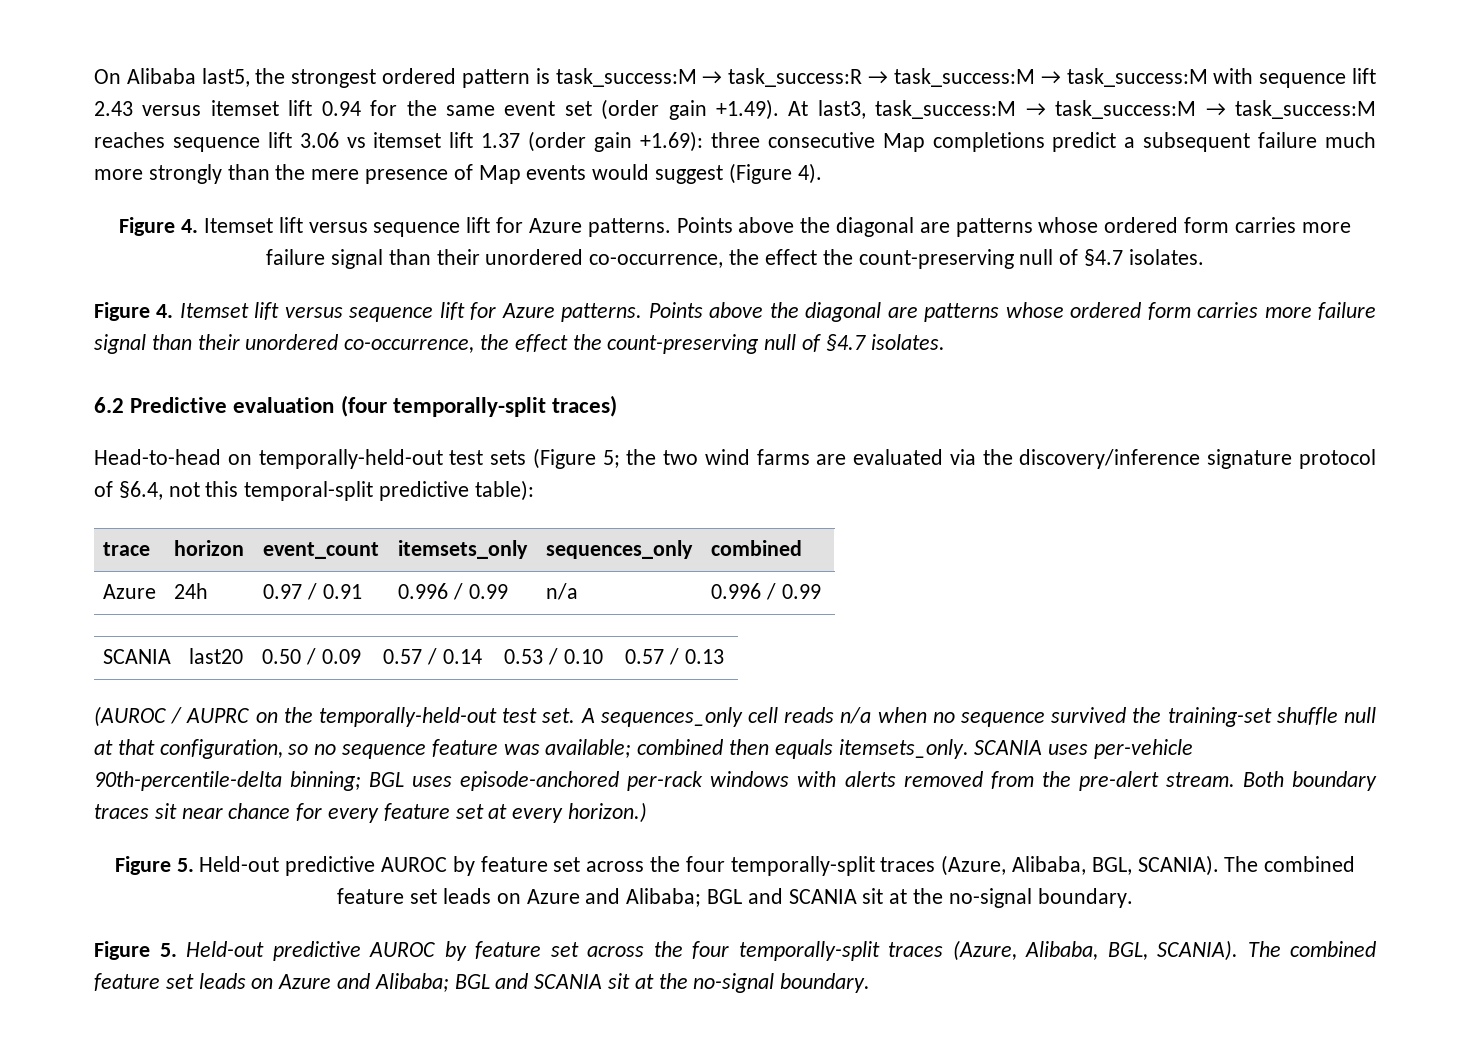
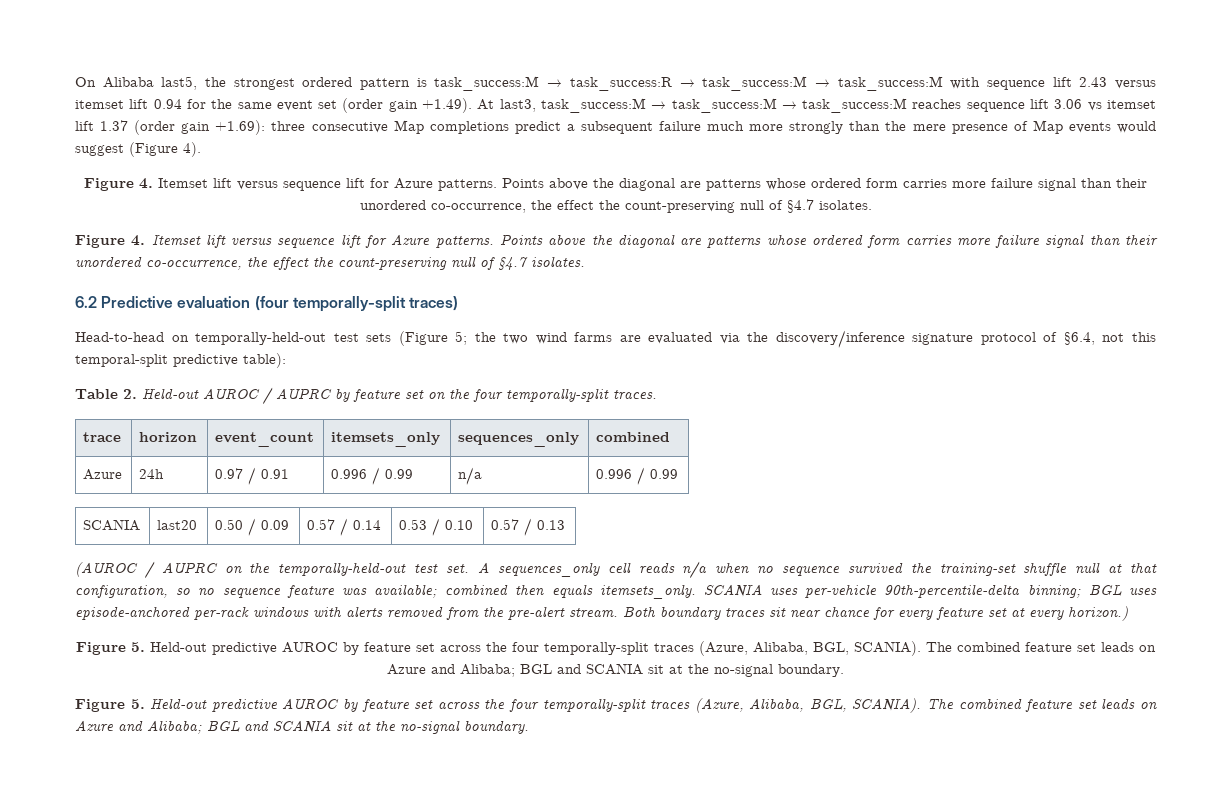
+ Table 2. Held-out AUROC / AUPRC by feature set on the four temporally-split traces.

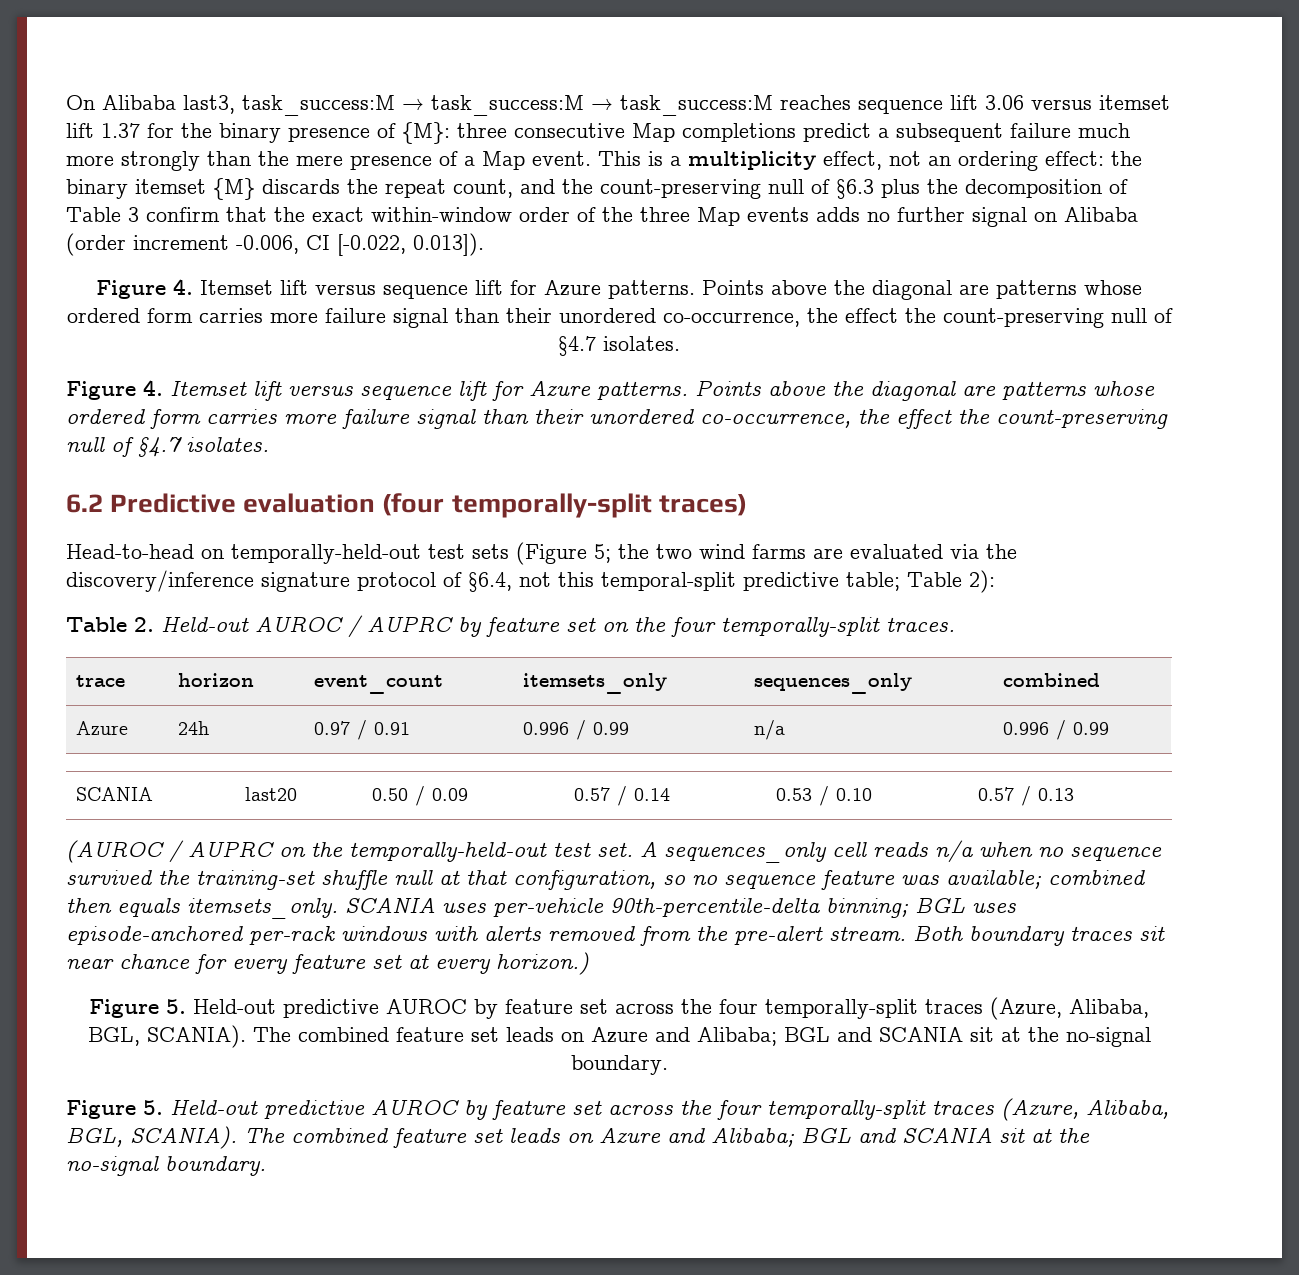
- On Alibaba last5, the strongest ordered pattern is task_success:M → task_success:R → task_success:M → task_success:M with sequence lift 2.43 versus itemset lift 0.94 for the same event set (order gain +1.49). At last3, task_success:M → task_success:M → task_success:M reaches sequence lift 3.06 vs itemset lift 1.37 (order gain +1.69): three consecutive Map completions predict a subsequent failure much more strongly than the mere presence of Map events would suggest (Figure 4).
+ On Alibaba last3, task_success:M → task_success:M → task_success:M reaches sequence lift 3.06 versus itemset lift 1.37 for the binary presence of {M}: three consecutive Map completions predict a subsequent failure much more strongly than the mere presence of a Map event. This is a multiplicity effect, not an ordering effect: the binary itemset {M} discards the repeat count, and the count-preserving null of §6.3 plus the decomposition of Table 3 confirm that the exact within-window order of the three Map events adds no further signal on Alibaba (order increment -0.006, CI [-0.022, 0.013]).
- Head-to-head on temporally-held-out test sets (Figure 5; the two wind farms are evaluated via the discovery/inference signature protocol of §6.4, not this temporal-split predictive table):
+ Head-to-head on temporally-held-out test sets (Figure 5; the two wind farms are evaluated via the discovery/inference signature protocol of §6.4, not this temporal-split predictive table; Table 2):

